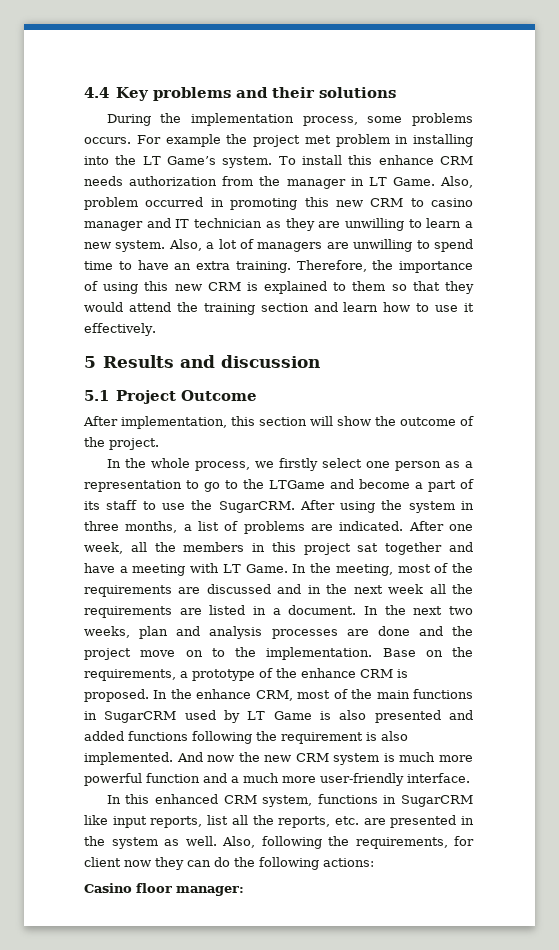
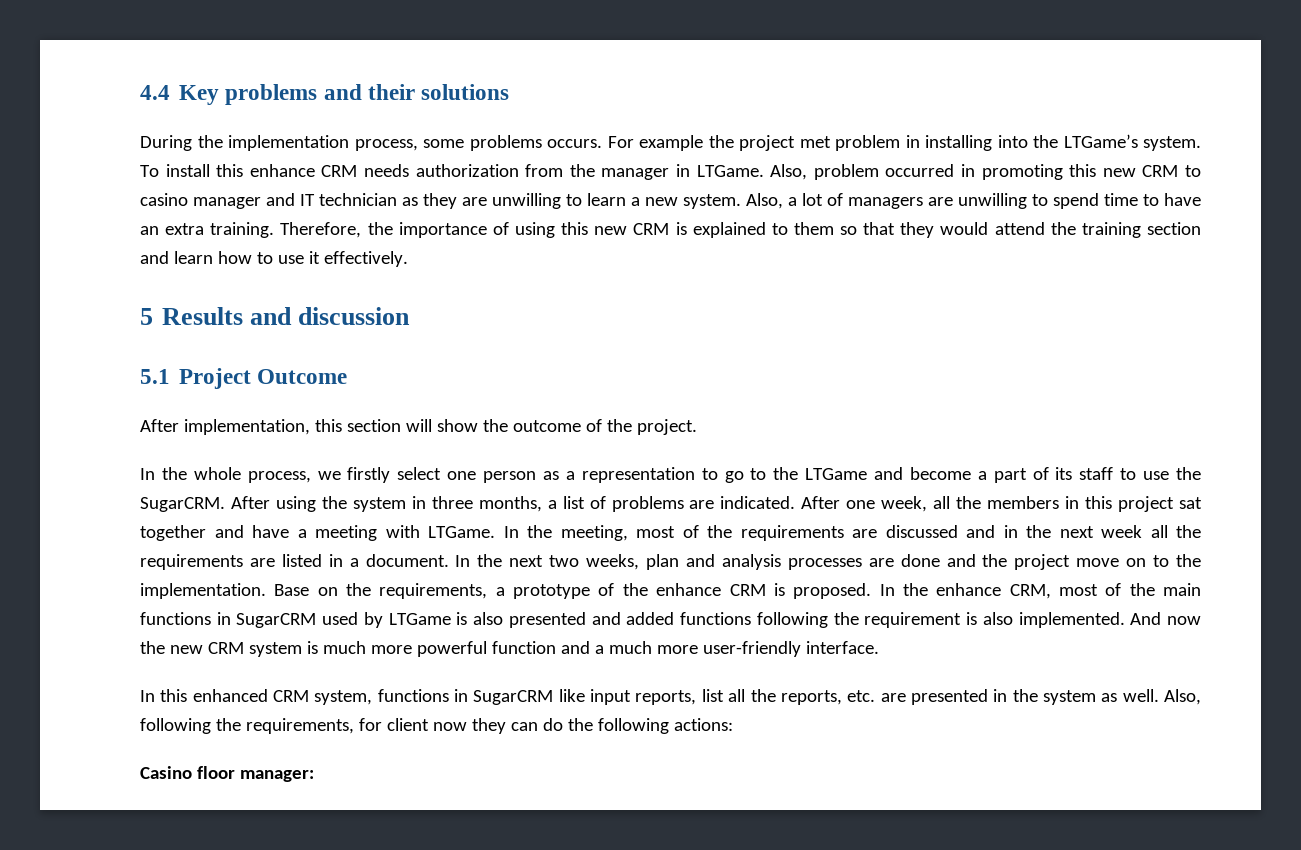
- For example the project met problem in installing into the LT Game’s system.
+ For example the project met problem in installing into the LTGame’s system.
- To install this enhance CRM needs authorization from the manager in LT Game.
+ To install this enhance CRM needs authorization from the manager in LTGame.
- After one week, all the members in this project sat together and have a meeting with LT Game.
+ After one week, all the members in this project sat together and have a meeting with LTGame.
- In the enhance CRM, most of the main functions in SugarCRM used by LT Game is also presented and added functions following the requirement is also implemented.
+ In the enhance CRM, most of the main functions in SugarCRM used by LTGame is also presented and added functions following the requirement is also implemented.

